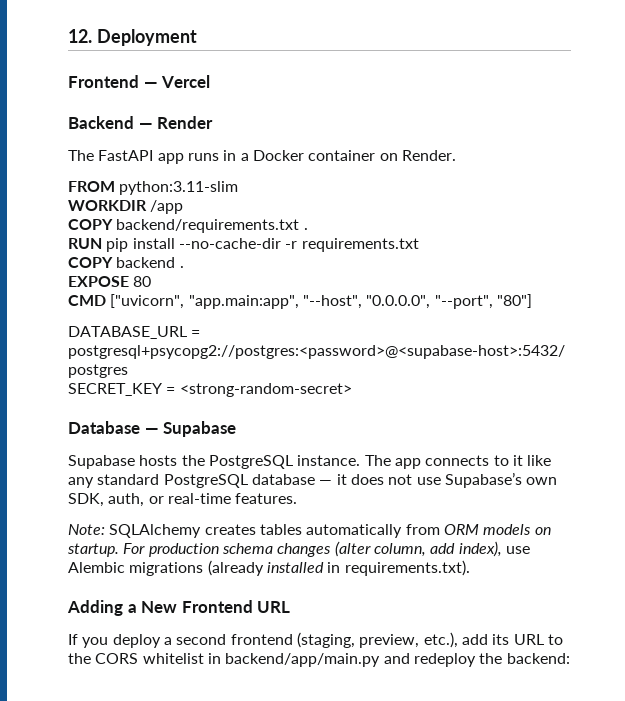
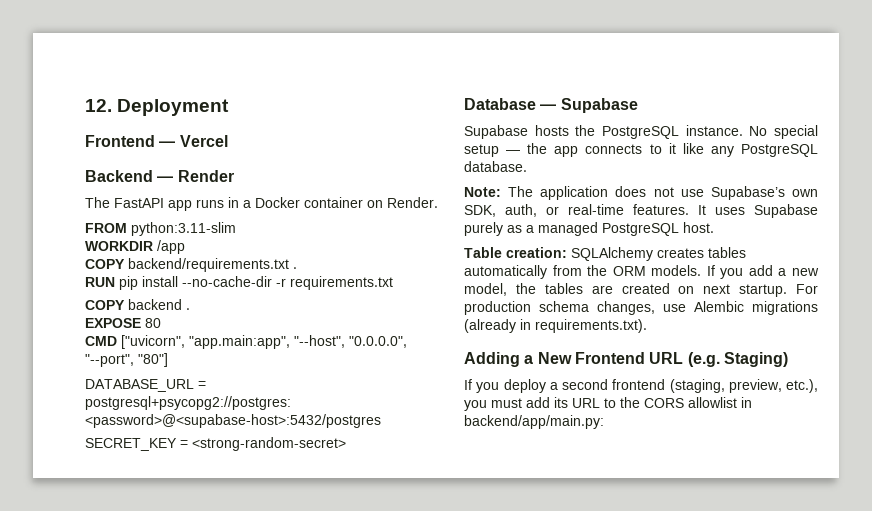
- The app connects to it like any standard PostgreSQL database — it does not use Supabase’s own SDK, auth, or real-time features.
- Note: SQLAlchemy creates tables automatically from ORM models on startup. For production schema changes (alter column, add index), use Alembic migrations (already installed in requirements.txt).
+ No special setup — the app connects to it like any PostgreSQL database.
+ Note: The application does not use Supabase’s own SDK, auth, or real-time features. It uses Supabase purely as a managed PostgreSQL host.
+ Table creation: SQLAlchemy creates tables automatically from the ORM models. If you add a new model, the tables are created on next startup. For production schema changes, use Alembic migrations (already in requirements.txt).
- Adding a New Frontend URL
+ Adding a New Frontend URL (e.g. Staging)
- If you deploy a second frontend (staging, preview, etc.), add its URL to the CORS whitelist in backend/app/main.py and redeploy the backend:
+ If you deploy a second frontend (staging, preview, etc.), you must add its URL to the CORS allowlist in backend/app/main.py:

